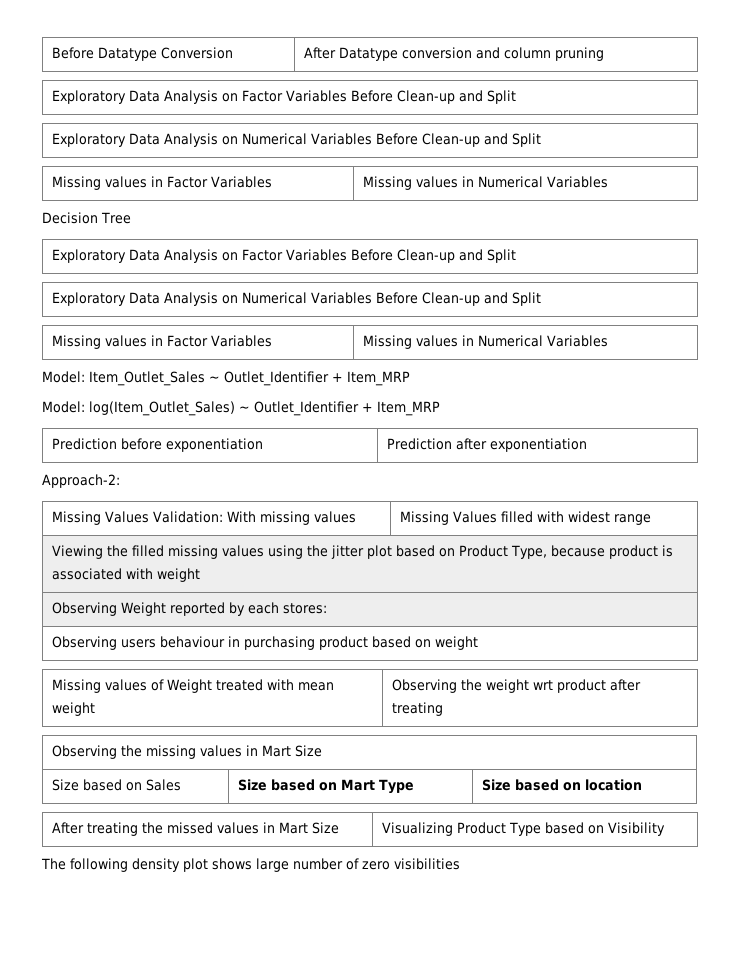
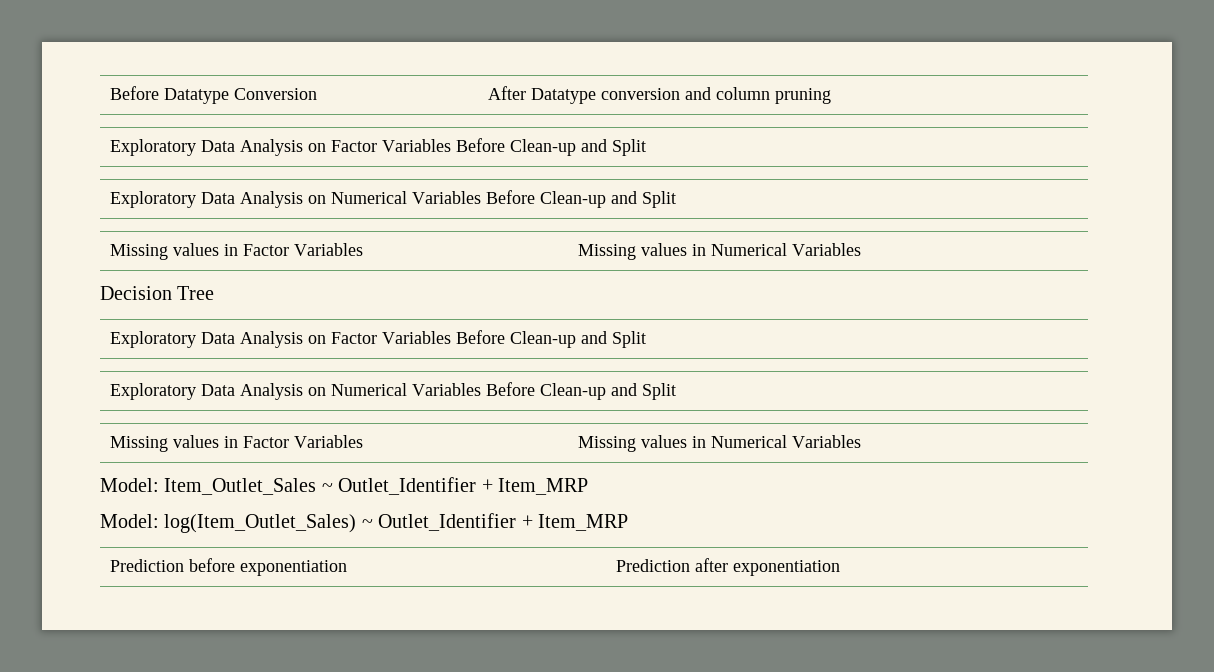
- Approach-2:
- Missing Values Validation: With missing values | Missing Values filled with widest range
- Viewing the filled missing values using the jitter plot based on Product Type, because product is associated with weight
- Observing Weight reported by each stores:
- Observing users behaviour in purchasing product based on weight
- Missing values of Weight treated with mean weight | Observing the weight wrt product after treating
- Observing the missing values in Mart Size
- Size based on Sales | Size based on Mart Type | Size based on location
- After treating the missed values in Mart Size | Visualizing Product Type based on Visibility
- The following density plot shows large number of zero visibilities

